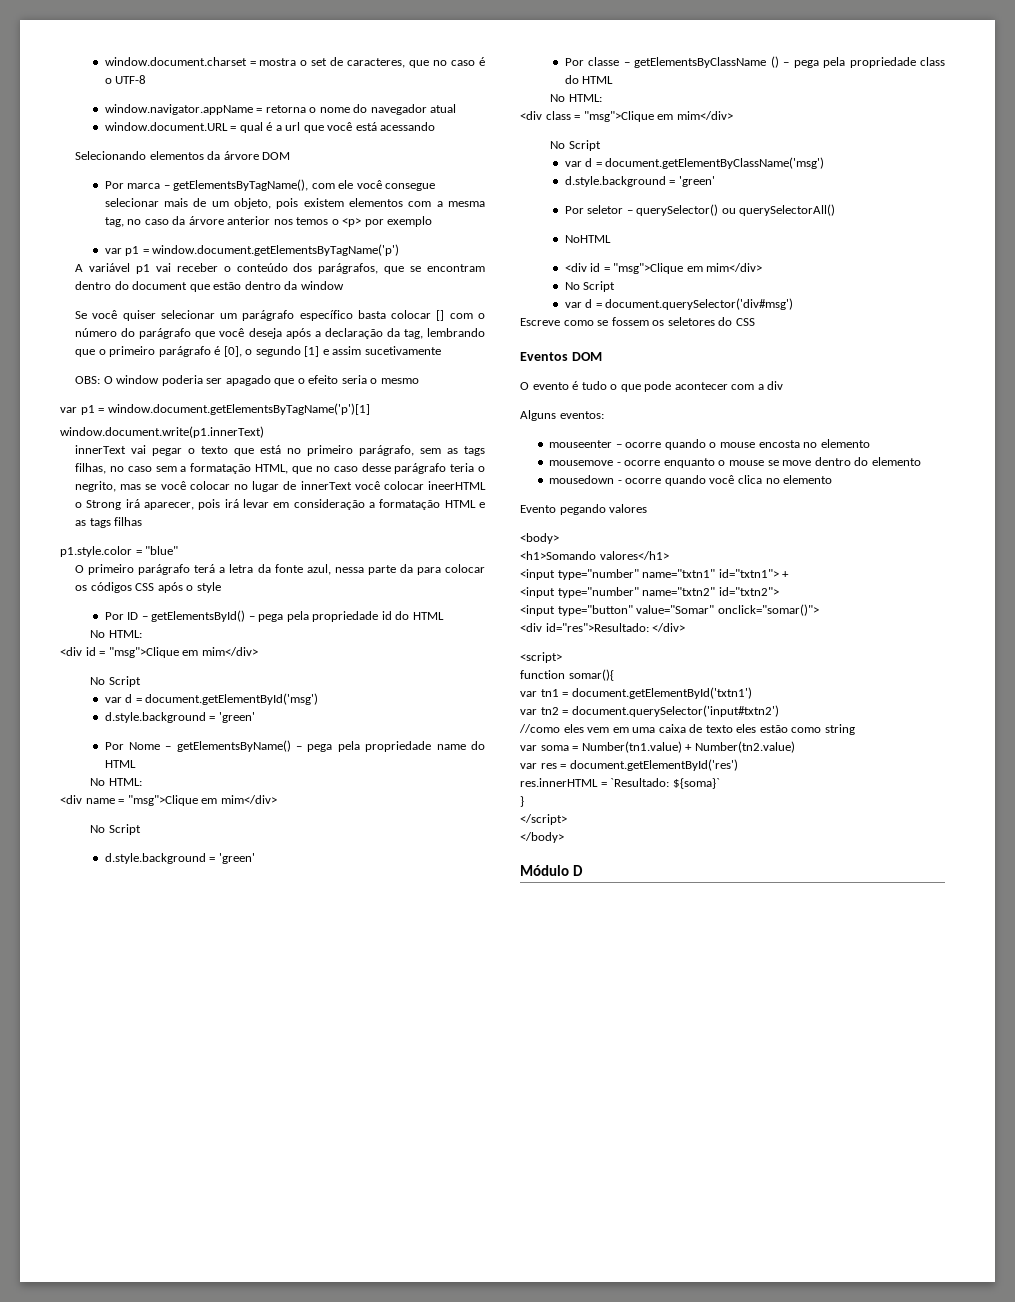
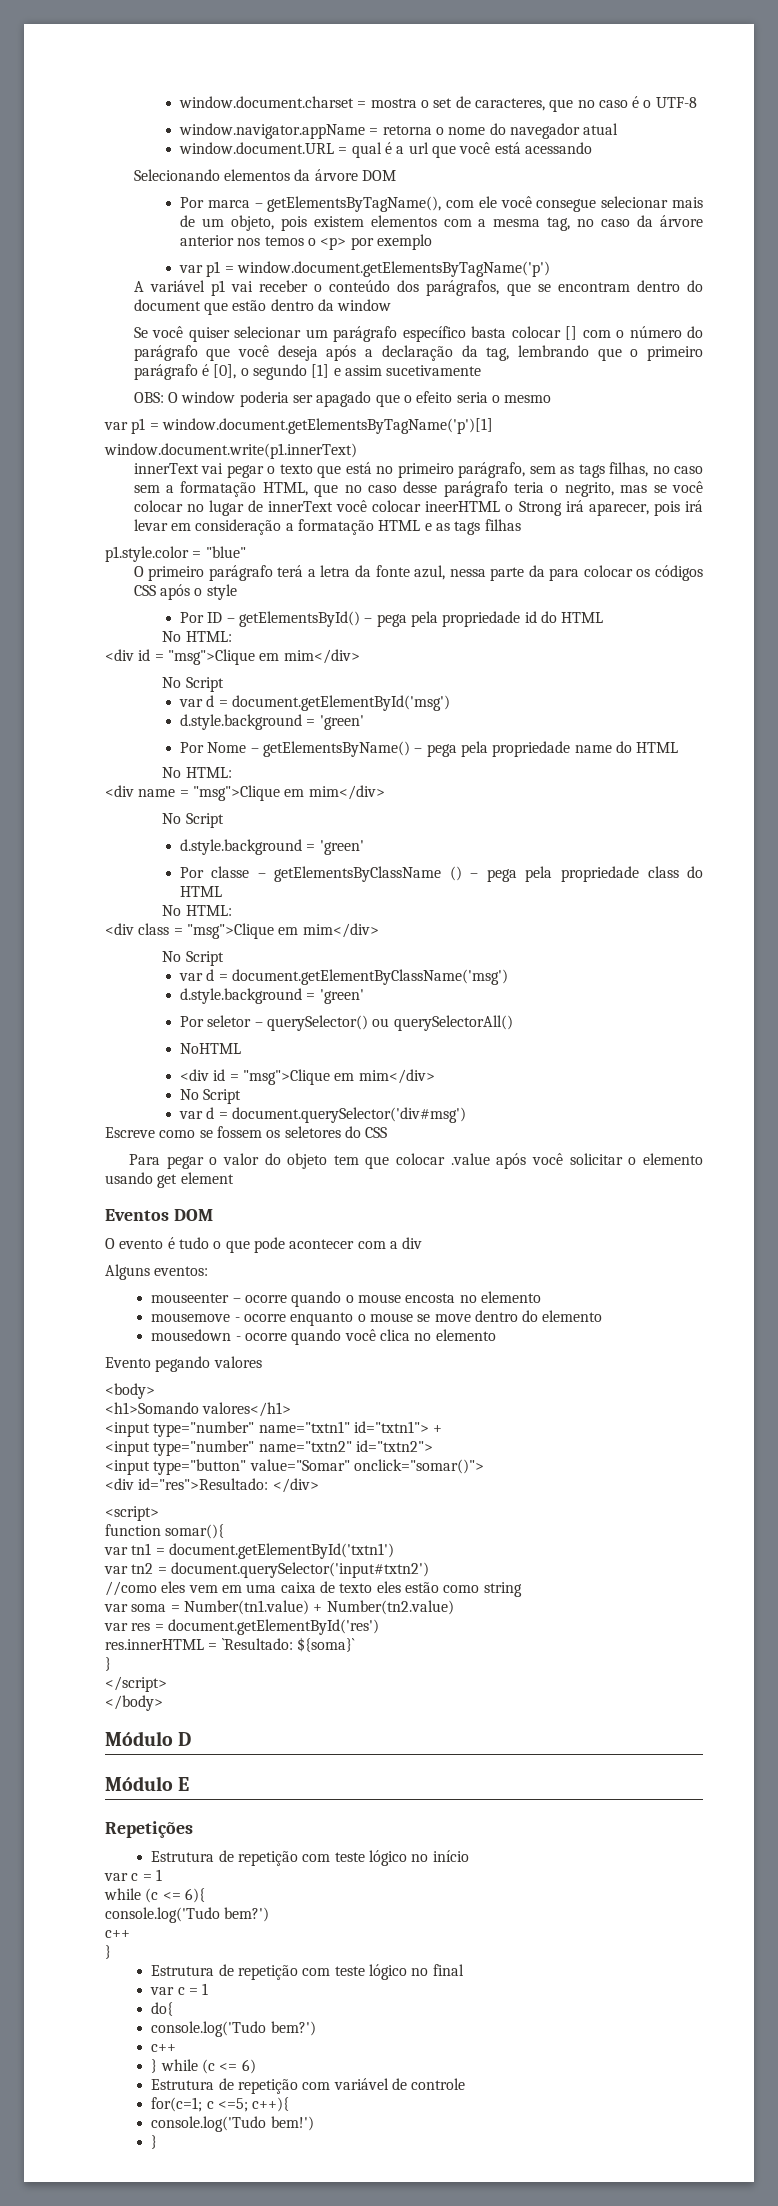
+ Para pegar o valor do objeto tem que colocar .value após você solicitar o elemento usando get element
+ Módulo E
+ Repetições
+ Estrutura de repetição com teste lógico no início
+ var c = 1
+ while (c <= 6){
+ console.log('Tudo bem?')
+ c++
+ }
+ Estrutura de repetição com teste lógico no final
+ var c = 1
+ do{
+ console.log('Tudo bem?')
+ c++
+ } while (c <= 6)
+ Estrutura de repetição com variável de controle
+ for(c=1; c <=5; c++){
+ console.log('Tudo bem!')
+ }

